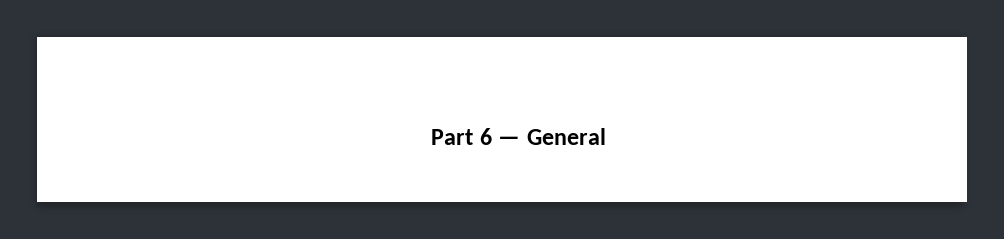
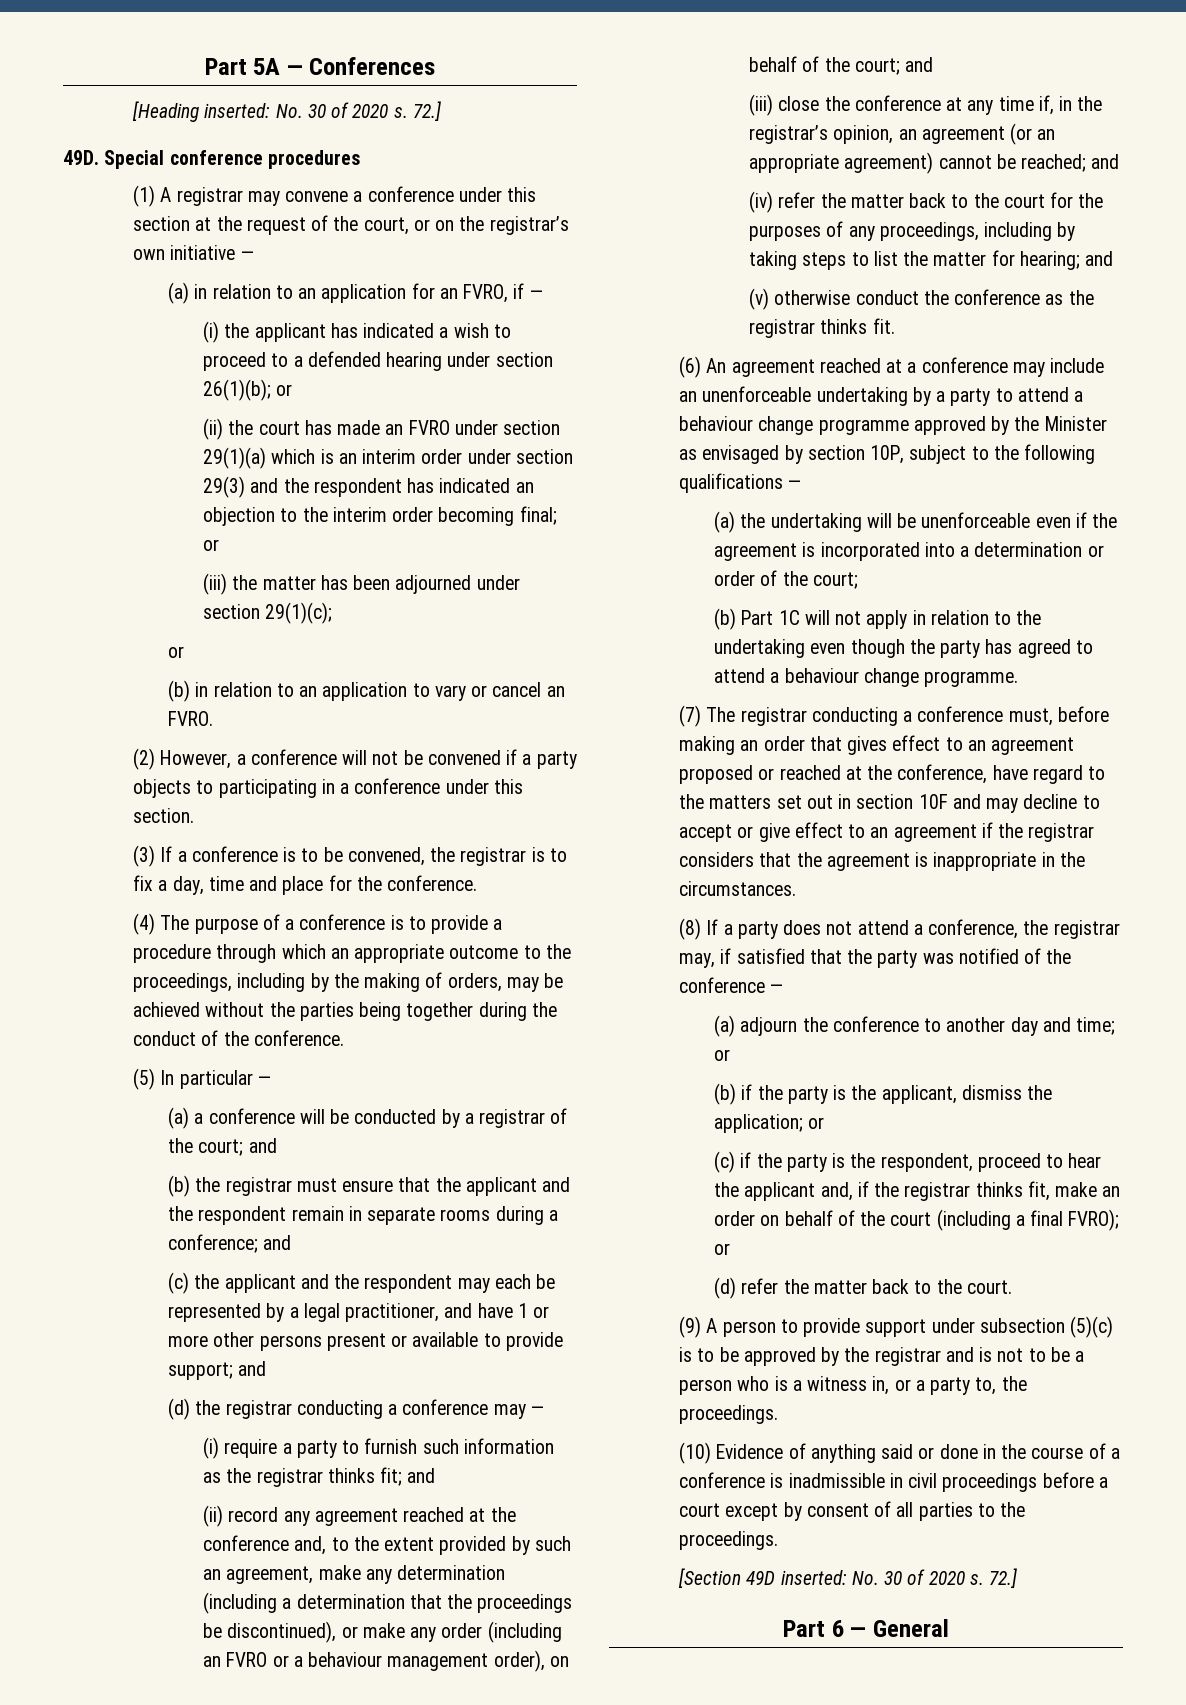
+ Part 5A — Conferences
+ [Heading inserted: No. 30 of 2020 s. 72.]
+ 49D. Special conference procedures
+ (1) A registrar may convene a conference under this section at the request of the court, or on the registrar’s own initiative —
+ (a) in relation to an application for an FVRO, if —
+ (i) the applicant has indicated a wish to proceed to a defended hearing under section 26(1)(b); or
+ (ii) the court has made an FVRO under section 29(1)(a) which is an interim order under section 29(3) and the respondent has indicated an objection to the interim order becoming final; or
+ (iii) the matter has been adjourned under section 29(1)(c);
+ or
+ (b) in relation to an application to vary or cancel an FVRO.
+ (2) However, a conference will not be convened if a party objects to participating in a conference under this section.
+ (3) If a conference is to be convened, the registrar is to fix a day, time and place for the conference.
+ (4) The purpose of a conference is to provide a procedure through which an appropriate outcome to the proceedings, including by the making of orders, may be achieved without the parties being together during the conduct of the conference.
+ (5) In particular —
+ (a) a conference will be conducted by a registrar of the court; and
+ (b) the registrar must ensure that the applicant and the respondent remain in separate rooms during a conference; and
+ (c) the applicant and the respondent may each be represented by a legal practitioner, and have 1 or more other persons present or available to provide support; and
+ (d) the registrar conducting a conference may —
+ (i) require a party to furnish such information as the registrar thinks fit; and
+ (ii) record any agreement reached at the conference and, to the extent provided by such an agreement, make any determination (including a determination that the proceedings be discontinued), or make any order (including an FVRO or a behaviour management order), on behalf of the court; and
+ (iii) close the conference at any time if, in the registrar’s opinion, an agreement (or an appropriate agreement) cannot be reached; and
+ (iv) refer the matter back to the court for the purposes of any proceedings, including by taking steps to list the matter for hearing; and
+ (v) otherwise conduct the conference as the registrar thinks fit.
+ (6) An agreement reached at a conference may include an unenforceable undertaking by a party to attend a behaviour change programme approved by the Minister as envisaged by section 10P, subject to the following qualifications —
+ (a) the undertaking will be unenforceable even if the agreement is incorporated into a determination or order of the court;
+ (b) Part 1C will not apply in relation to the undertaking even though the party has agreed to attend a behaviour change programme.
+ (7) The registrar conducting a conference must, before making an order that gives effect to an agreement proposed or reached at the conference, have regard to the matters set out in section 10F and may decline to accept or give effect to an agreement if the registrar considers that the agreement is inappropriate in the circumstances.
+ (8) If a party does not attend a conference, the registrar may, if satisfied that the party was notified of the conference —
+ (a) adjourn the conference to another day and time; or
+ (b) if the party is the applicant, dismiss the application; or
+ (c) if the party is the respondent, proceed to hear the applicant and, if the registrar thinks fit, make an order on behalf of the court (including a final FVRO); or
+ (d) refer the matter back to the court.
+ (9) A person to provide support under subsection (5)(c) is to be approved by the registrar and is not to be a person who is a witness in, or a party to, the proceedings.
+ (10) Evidence of anything said or done in the course of a conference is inadmissible in civil proceedings before a court except by consent of all parties to the proceedings.
+ [Section 49D inserted: No. 30 of 2020 s. 72.]

